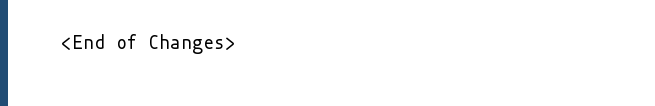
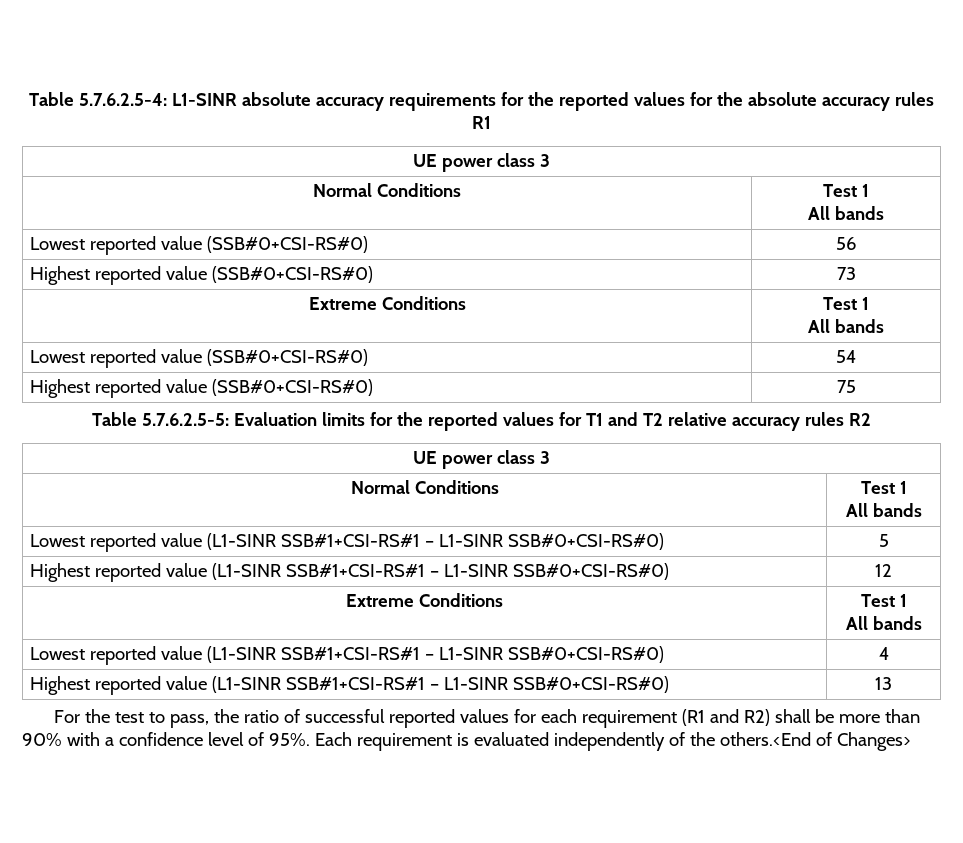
- <End of Changes>
+ Table 5.7.6.2.5-4: L1-SINR absolute accuracy requirements for the reported values for the absolute accuracy rules R1
+ UE power class 3
+ Normal Conditions | Test 1
+ All bands
+ Lowest reported value (SSB#0+CSI-RS#0) | 56
+ Highest reported value (SSB#0+CSI-RS#0) | 73
+ Extreme Conditions | Test 1
+ All bands
+ Lowest reported value (SSB#0+CSI-RS#0) | 54
+ Highest reported value (SSB#0+CSI-RS#0) | 75
+ Table 5.7.6.2.5-5: Evaluation limits for the reported values for T1 and T2 relative accuracy rules R2
+ UE power class 3
+ Normal Conditions | Test 1
+ All bands
+ Lowest reported value (L1-SINR SSB#1+CSI-RS#1 – L1-SINR SSB#0+CSI-RS#0) | 5
+ Highest reported value (L1-SINR SSB#1+CSI-RS#1 – L1-SINR SSB#0+CSI-RS#0) | 12
+ Extreme Conditions | Test 1
+ All bands
+ Lowest reported value (L1-SINR SSB#1+CSI-RS#1 – L1-SINR SSB#0+CSI-RS#0) | 4
+ Highest reported value (L1-SINR SSB#1+CSI-RS#1 – L1-SINR SSB#0+CSI-RS#0) | 13
+ For the test to pass, the ratio of successful reported values for each requirement (R1 and R2) shall be more than 90% with a confidence level of 95%. Each requirement is evaluated independently of the others.<End of Changes>

